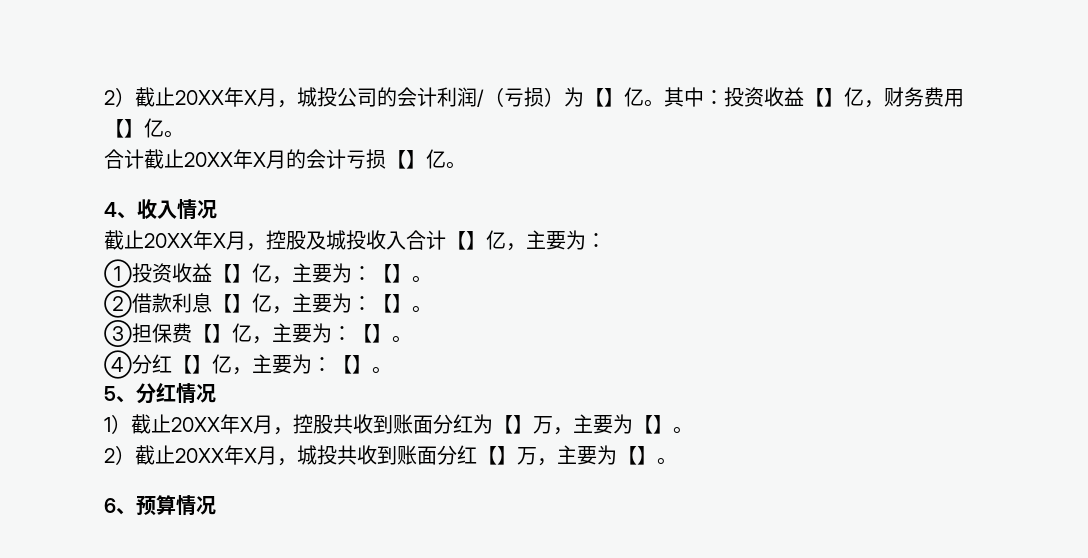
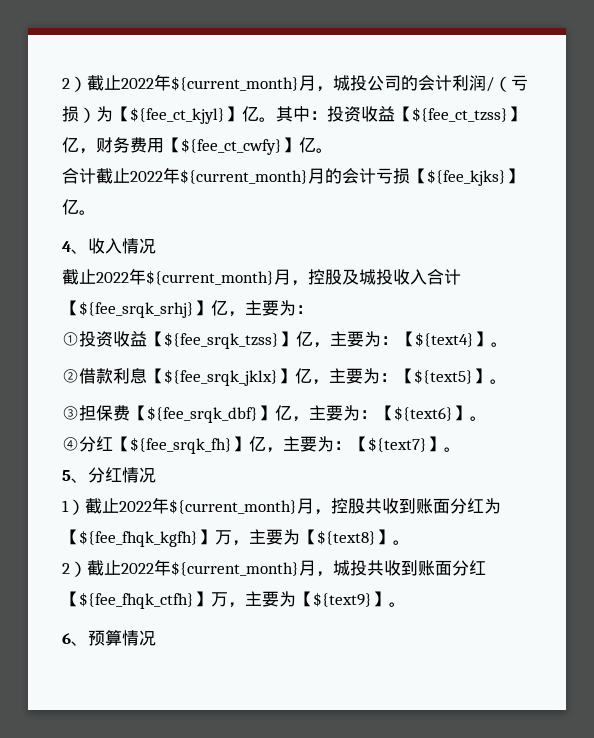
- 2）截止20XX年X月，城投公司的会计利润/（亏损）为【】亿。
+ 2）截止2022年${current_month}月，城投公司的会计利润/（亏损）为【${fee_ct_kjyl}】亿。
- 其中：投资收益【】亿，财务费用【】亿。
+ 其中：投资收益【${fee_ct_tzss}】亿，财务费用【${fee_ct_cwfy}】亿。
- 合计截止20XX年X月的会计亏损【】亿。
+ 合计截止2022年${current_month}月的会计亏损【${fee_kjks}】亿。
- 截止20XX年X月，控股及城投收入合计【】亿，主要为：
+ 截止2022年${current_month}月，控股及城投收入合计【${fee_srqk_srhj}】亿，主要为：
- ①投资收益【】亿，主要为：【】。
+ ①投资收益【${fee_srqk_tzss}】亿，主要为：【${text4}】。
- ②借款利息【】亿，主要为：【】。
+ ②借款利息【${fee_srqk_jklx}】亿，主要为：【${text5}】。
- ③担保费【】亿，主要为：【】。
+ ③担保费【${fee_srqk_dbf}】亿，主要为：【${text6}】。
- ④分红【】亿，主要为：【】。
+ ④分红【${fee_srqk_fh}】亿，主要为：【${text7}】。
- 1）截止20XX年X月，控股共收到账面分红为【】万，主要为【】。
+ 1）截止2022年${current_month}月，控股共收到账面分红为【${fee_fhqk_kgfh}】万，主要为【${text8}】。
- 2）截止20XX年X月，城投共收到账面分红【】万，主要为【】。
+ 2）截止2022年${current_month}月，城投共收到账面分红【${fee_fhqk_ctfh}】万，主要为【${text9}】。

